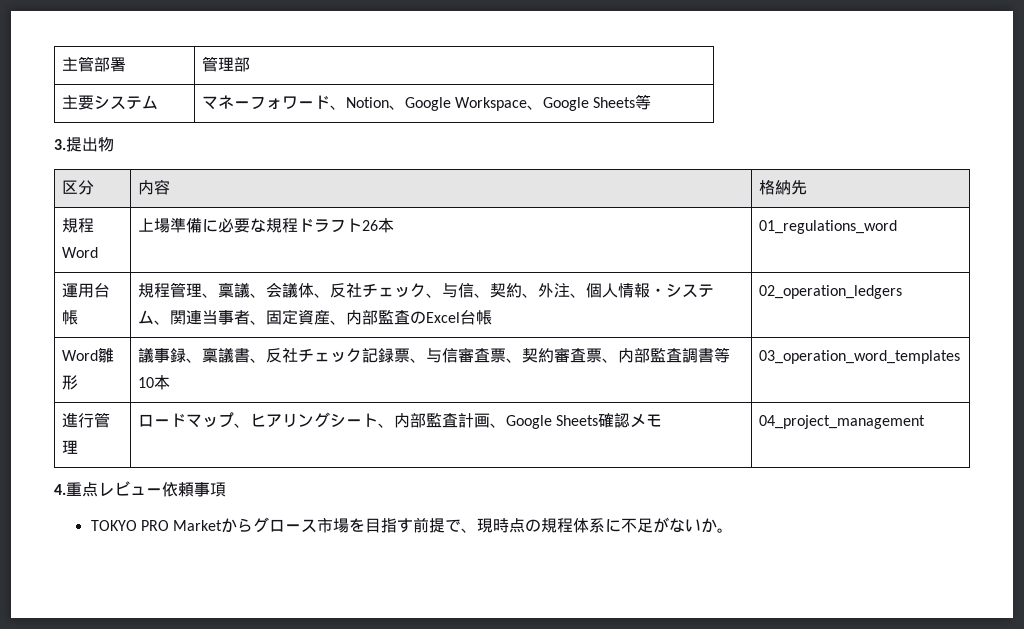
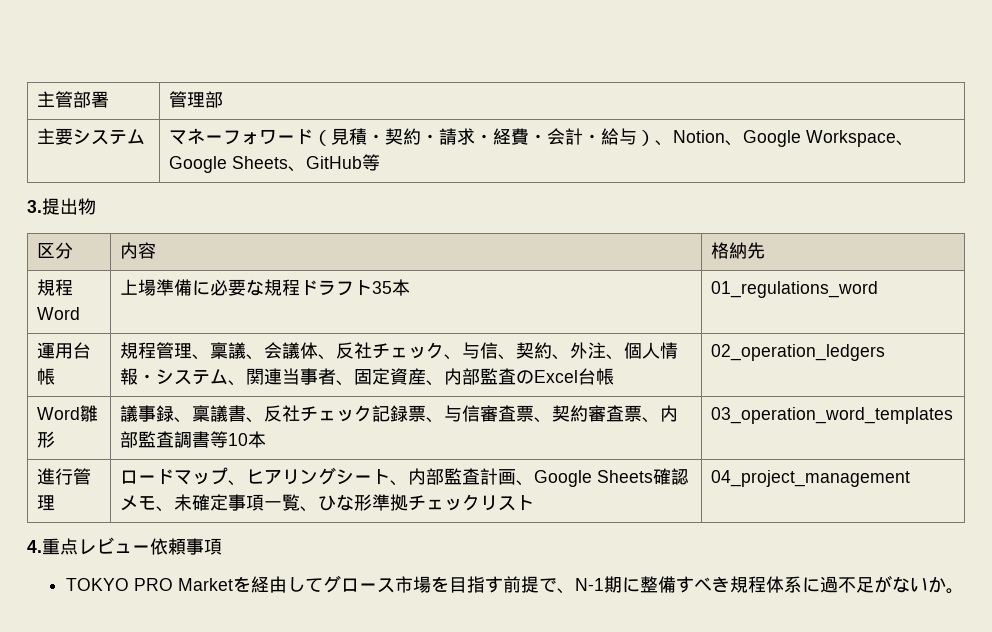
- 主要システム | マネーフォワード、Notion、Google Workspace、Google Sheets等
+ 主要システム | マネーフォワード（見積・契約・請求・経費・会計・給与）、Notion、Google Workspace、Google Sheets、GitHub等
- 規程Word | 上場準備に必要な規程ドラフト26本 | 01_regulations_word
+ 規程Word | 上場準備に必要な規程ドラフト35本 | 01_regulations_word
- 進行管理 | ロードマップ、ヒアリングシート、内部監査計画、Google Sheets確認メモ | 04_project_management
+ 進行管理 | ロードマップ、ヒアリングシート、内部監査計画、Google Sheets確認メモ、未確定事項一覧、ひな形準拠チェックリスト | 04_project_management
- TOKYO PRO Marketからグロース市場を目指す前提で、現時点の規程体系に不足がないか。
+ TOKYO PRO Marketを経由してグロース市場を目指す前提で、N-1期に整備すべき規程体系に過不足がないか。

